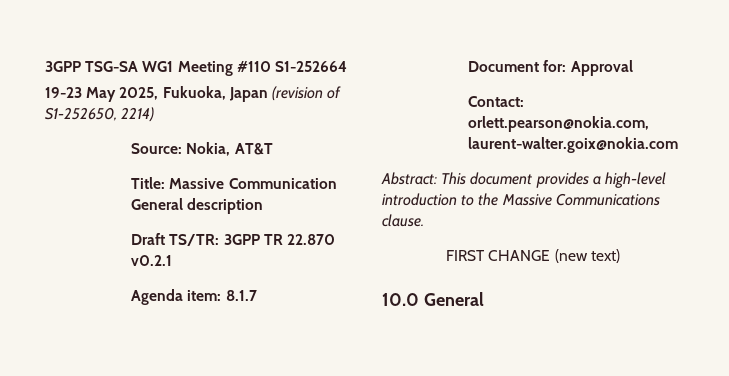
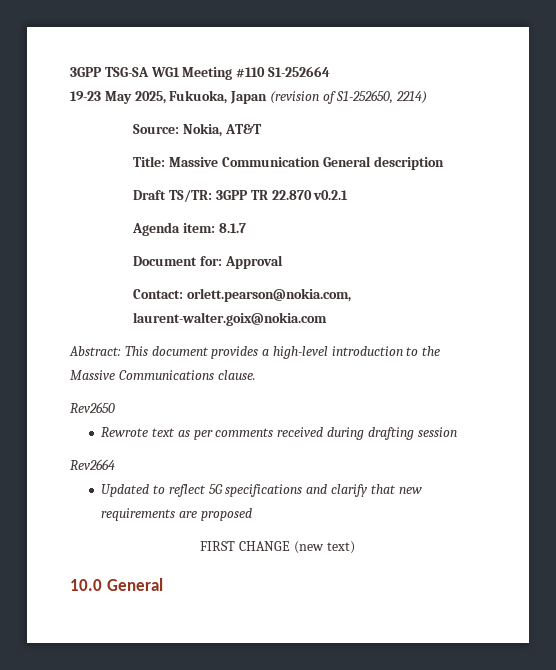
+ Rev2650
+ Rewrote text as per comments received during drafting session
+ Rev2664
+ Updated to reflect 5G specifications and clarify that new requirements are proposed

